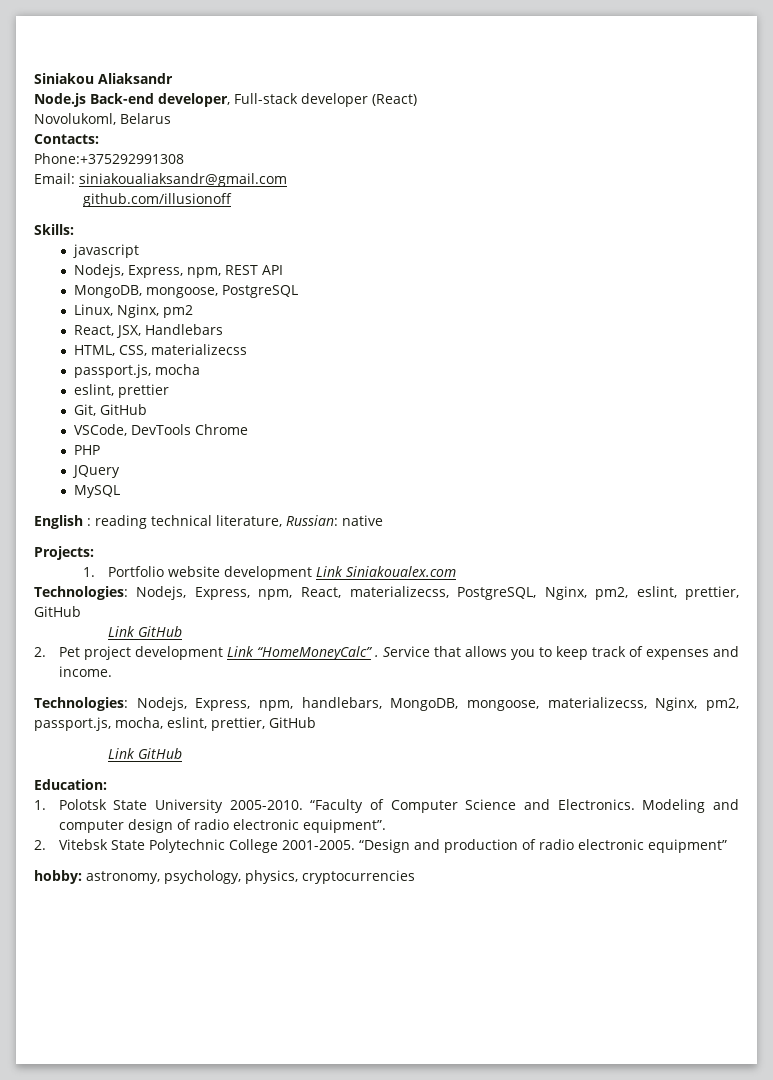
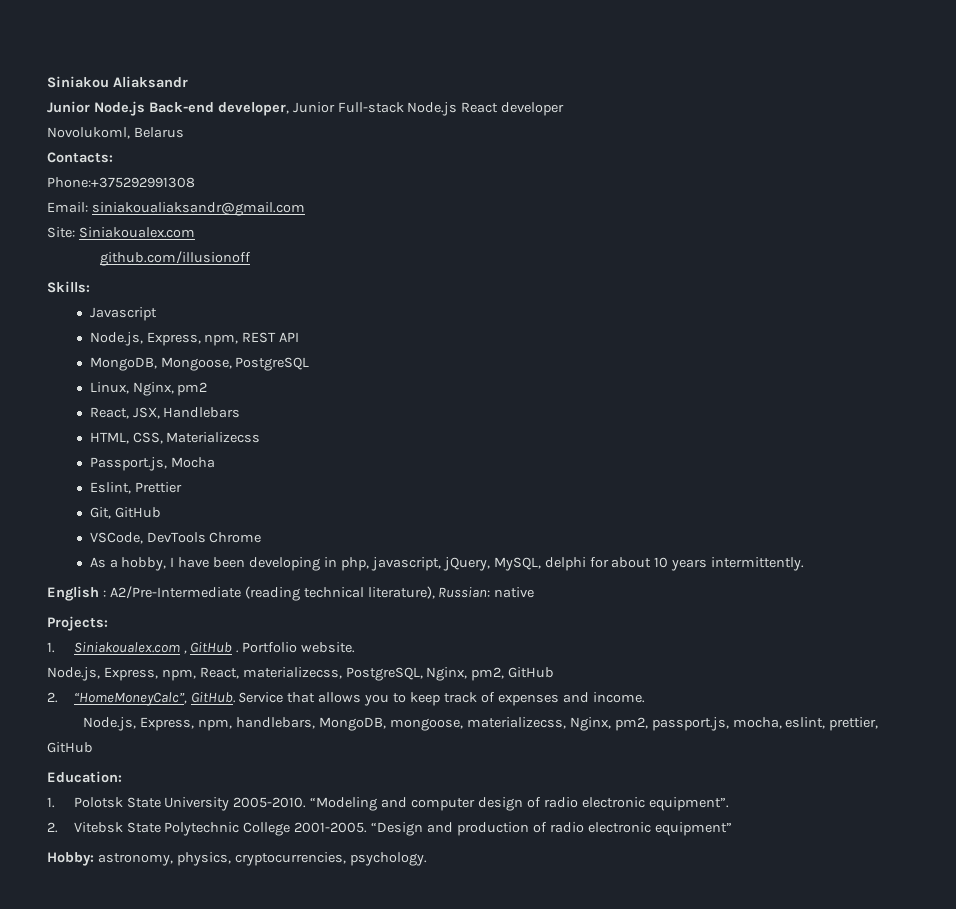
- Node.js Back-end developer, Full-stack developer (React)
+ Junior Node.js Back-end developer, Junior Full-stack Node.js React developer
+ Site: Siniakoualex.com
- javascript
- Nodejs, Express, npm, REST API
+ Javascript
+ Node.js, Express, npm, REST API
- MongoDB, mongoose, PostgreSQL
+ MongoDB, Mongoose, PostgreSQL
- HTML, CSS, materializecss
- passport.js, mocha
- eslint, prettier
+ HTML, CSS, Materializecss
+ Passport.js, Mocha
+ Eslint, Prettier
- PHP
- JQuery
- MySQL
- English : reading technical literature, Russian: native
+ As a hobby, I have been developing in php, javascript, jQuery, MySQL, delphi for about 10 years intermittently.
+ English : A2/Pre-Intermediate (reading technical literature), Russian: native
  Projects:
- 1. Portfolio website development Link Siniakoualex.com
- Technologies: Nodejs, Express, npm, React, materializecss, PostgreSQL, Nginx, pm2, eslint, prettier, GitHub
- Link GitHub
- 2. Pet project development Link “HomeMoneyCalc” .
+ 1. Siniakoualex.com , GitHub . Portfolio website.
+ Node.js, Express, npm, React, materializecss, PostgreSQL, Nginx, pm2, GitHub
+ 2. “HomeMoneyCalc”, GitHub.
- Technologies: Nodejs, Express, npm, handlebars, MongoDB, mongoose, materializecss, Nginx, pm2, passport.js, mocha, eslint, prettier, GitHub
- Link GitHub
+ Node.js, Express, npm, handlebars, MongoDB, mongoose, materializecss, Nginx, pm2, passport.js, mocha, eslint, prettier, GitHub
- “Faculty of Computer Science and Electronics. Modeling and computer design of radio electronic equipment”.
+ “Modeling and computer design of radio electronic equipment”.
- hobby: astronomy, psychology, physics, cryptocurrencies
+ Hobby: astronomy, physics, cryptocurrencies, psychology.

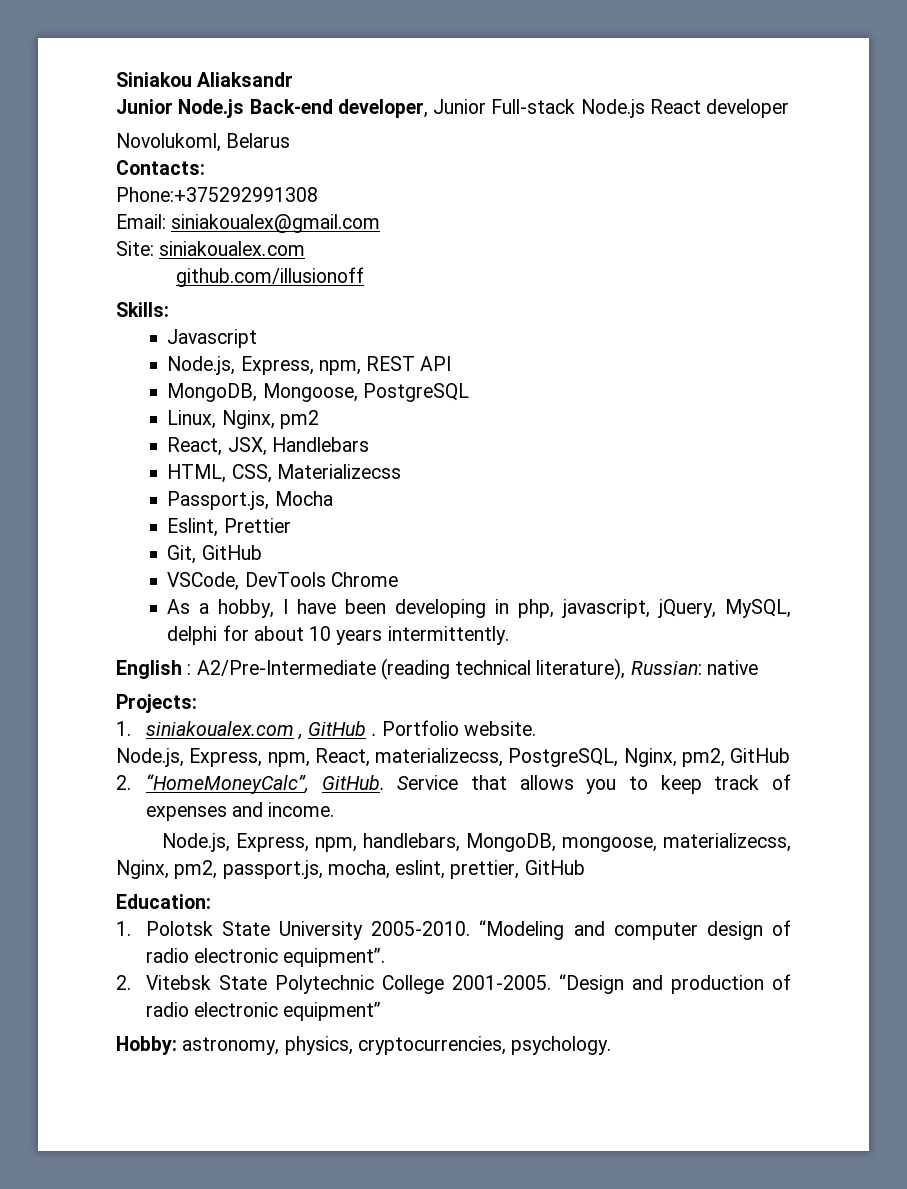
- Email: siniakoualiaksandr@gmail.com
+ Email: siniakoualex@gmail.com
- Site: Siniakoualex.com
+ Site: siniakoualex.com
- 1. Siniakoualex.com , GitHub .
+ 1. siniakoualex.com , GitHub .

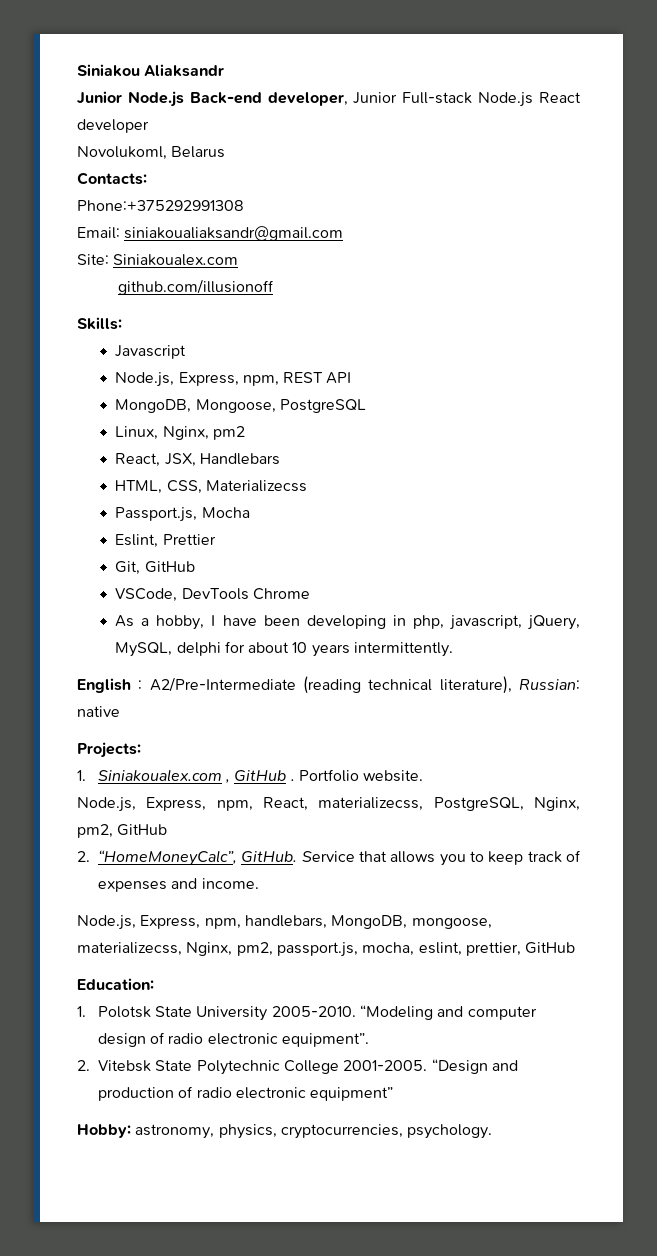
- Email: siniakoualex@gmail.com
+ Email: siniakoualiaksandr@gmail.com
- Site: siniakoualex.com
+ Site: Siniakoualex.com
- 1. siniakoualex.com , GitHub .
+ 1. Siniakoualex.com , GitHub .

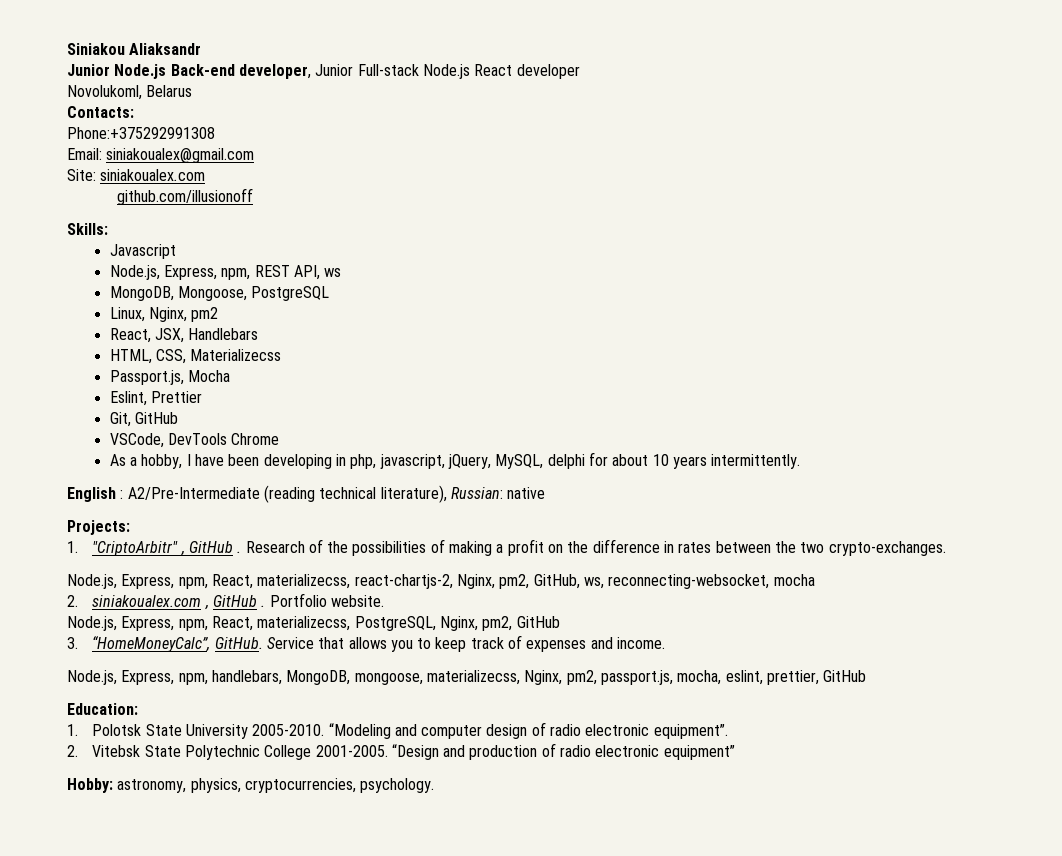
- Email: siniakoualiaksandr@gmail.com
+ Email: siniakoualex@gmail.com
- Site: Siniakoualex.com
+ Site: siniakoualex.com
- Node.js, Express, npm, REST API
+ Node.js, Express, npm, REST API, ws
- 1. Siniakoualex.com , GitHub .
+ 1. "CriptoArbitr" , GitHub . Research of the possibilities of making a profit on the difference in rates between the two crypto-exchanges.
+ Node.js, Express, npm, React, materializecss, react-chartjs-2, Nginx, pm2, GitHub, ws, reconnecting-websocket, mocha
+ 2. siniakoualex.com , GitHub .
- 2. “HomeMoneyCalc”, GitHub.
+ 3. “HomeMoneyCalc”, GitHub.

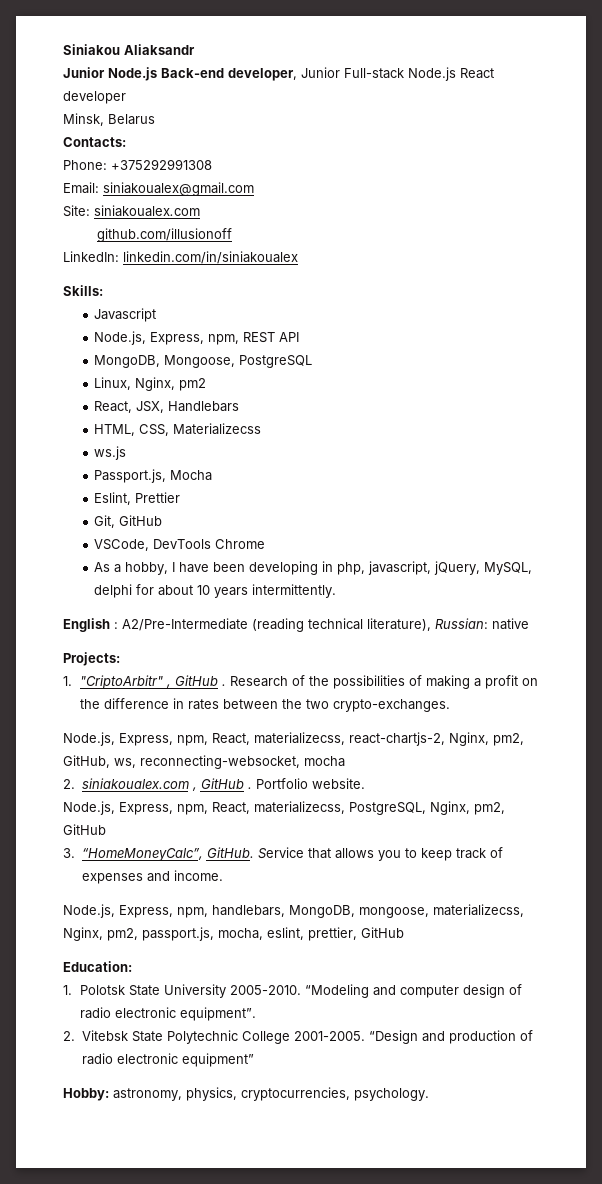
- Novolukoml, Belarus
+ Minsk, Belarus
- Phone:+375292991308
+ Phone: +375292991308
+ LinkedIn: linkedin.com/in/siniakoualex
- Node.js, Express, npm, REST API, ws
+ Node.js, Express, npm, REST API
+ ws.js

